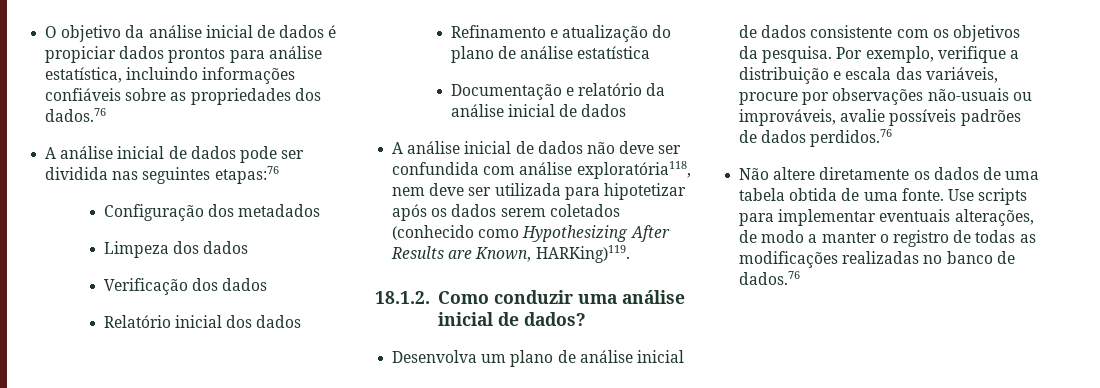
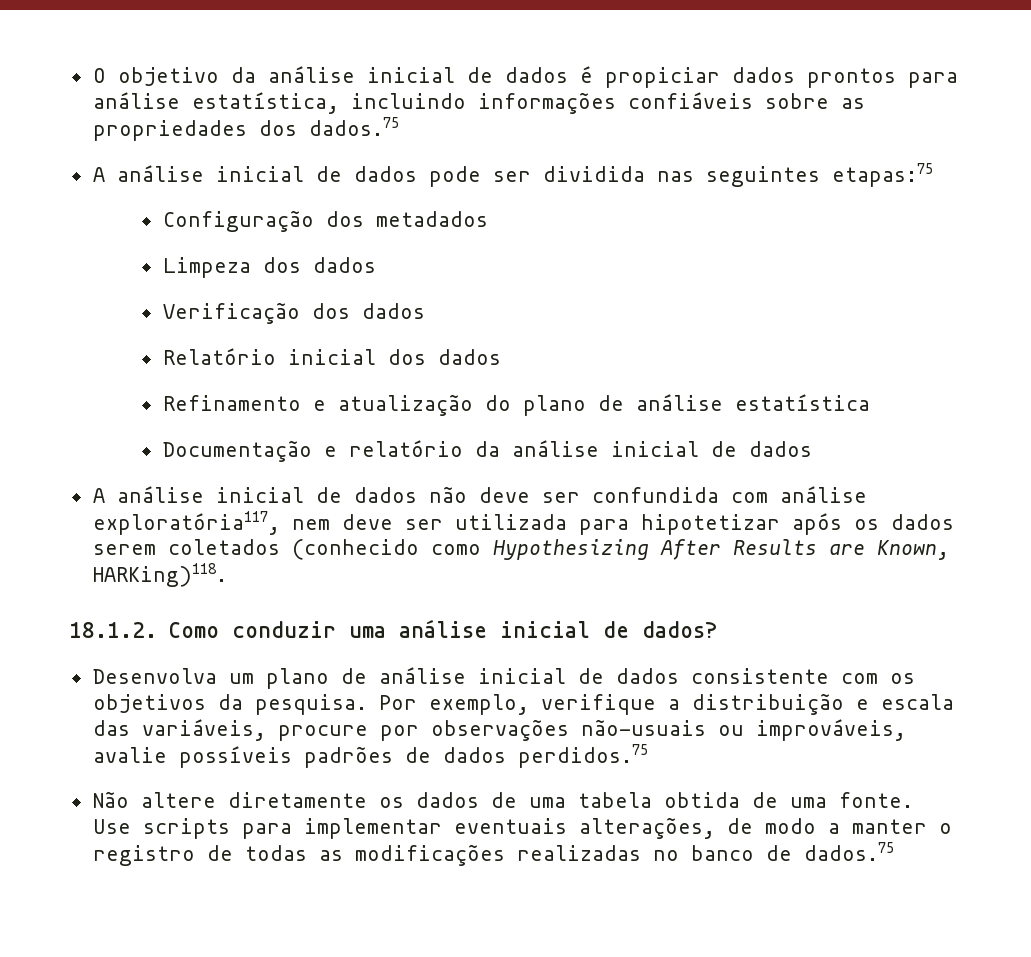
- O objetivo da análise inicial de dados é propiciar dados prontos para análise estatística, incluindo informações confiáveis sobre as propriedades dos dados.76
+ O objetivo da análise inicial de dados é propiciar dados prontos para análise estatística, incluindo informações confiáveis sobre as propriedades dos dados.75
- A análise inicial de dados pode ser dividida nas seguintes etapas:76
+ A análise inicial de dados pode ser dividida nas seguintes etapas:75
- A análise inicial de dados não deve ser confundida com análise exploratória118, nem deve ser utilizada para hipotetizar após os dados serem coletados (conhecido como Hypothesizing After Results are Known, HARKing)119.
+ A análise inicial de dados não deve ser confundida com análise exploratória117, nem deve ser utilizada para hipotetizar após os dados serem coletados (conhecido como Hypothesizing After Results are Known, HARKing)118.
- Por exemplo, verifique a distribuição e escala das variáveis, procure por observações não-usuais ou improváveis, avalie possíveis padrões de dados perdidos.76
+ Por exemplo, verifique a distribuição e escala das variáveis, procure por observações não-usuais ou improváveis, avalie possíveis padrões de dados perdidos.75
- Use scripts para implementar eventuais alterações, de modo a manter o registro de todas as modificações realizadas no banco de dados.76
+ Use scripts para implementar eventuais alterações, de modo a manter o registro de todas as modificações realizadas no banco de dados.75

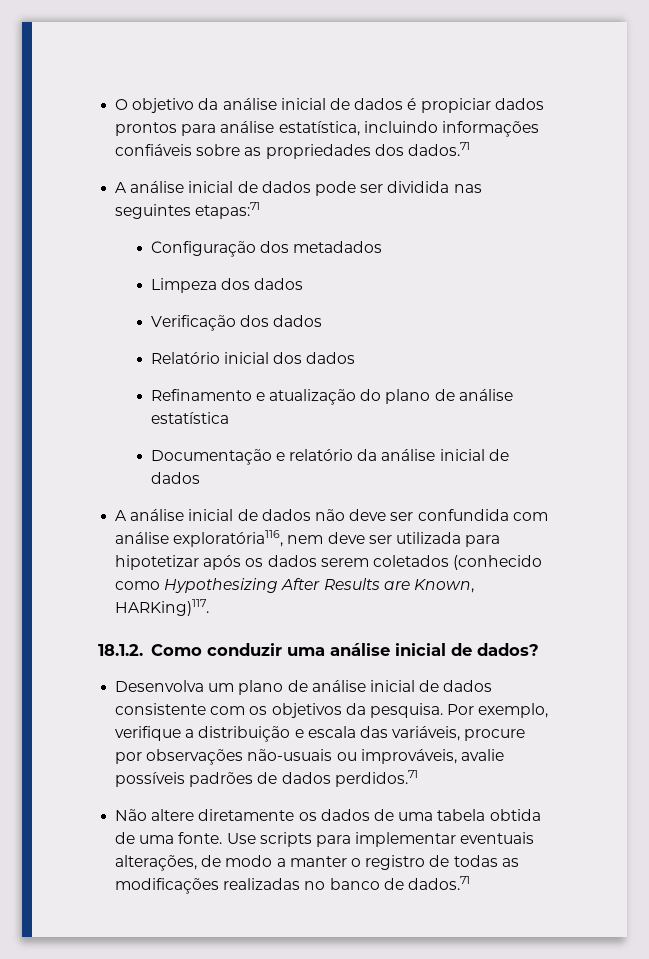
- O objetivo da análise inicial de dados é propiciar dados prontos para análise estatística, incluindo informações confiáveis sobre as propriedades dos dados.75
+ O objetivo da análise inicial de dados é propiciar dados prontos para análise estatística, incluindo informações confiáveis sobre as propriedades dos dados.71
- A análise inicial de dados pode ser dividida nas seguintes etapas:75
+ A análise inicial de dados pode ser dividida nas seguintes etapas:71
- A análise inicial de dados não deve ser confundida com análise exploratória117, nem deve ser utilizada para hipotetizar após os dados serem coletados (conhecido como Hypothesizing After Results are Known, HARKing)118.
+ A análise inicial de dados não deve ser confundida com análise exploratória116, nem deve ser utilizada para hipotetizar após os dados serem coletados (conhecido como Hypothesizing After Results are Known, HARKing)117.
- Por exemplo, verifique a distribuição e escala das variáveis, procure por observações não-usuais ou improváveis, avalie possíveis padrões de dados perdidos.75
+ Por exemplo, verifique a distribuição e escala das variáveis, procure por observações não-usuais ou improváveis, avalie possíveis padrões de dados perdidos.71
- Use scripts para implementar eventuais alterações, de modo a manter o registro de todas as modificações realizadas no banco de dados.75
+ Use scripts para implementar eventuais alterações, de modo a manter o registro de todas as modificações realizadas no banco de dados.71

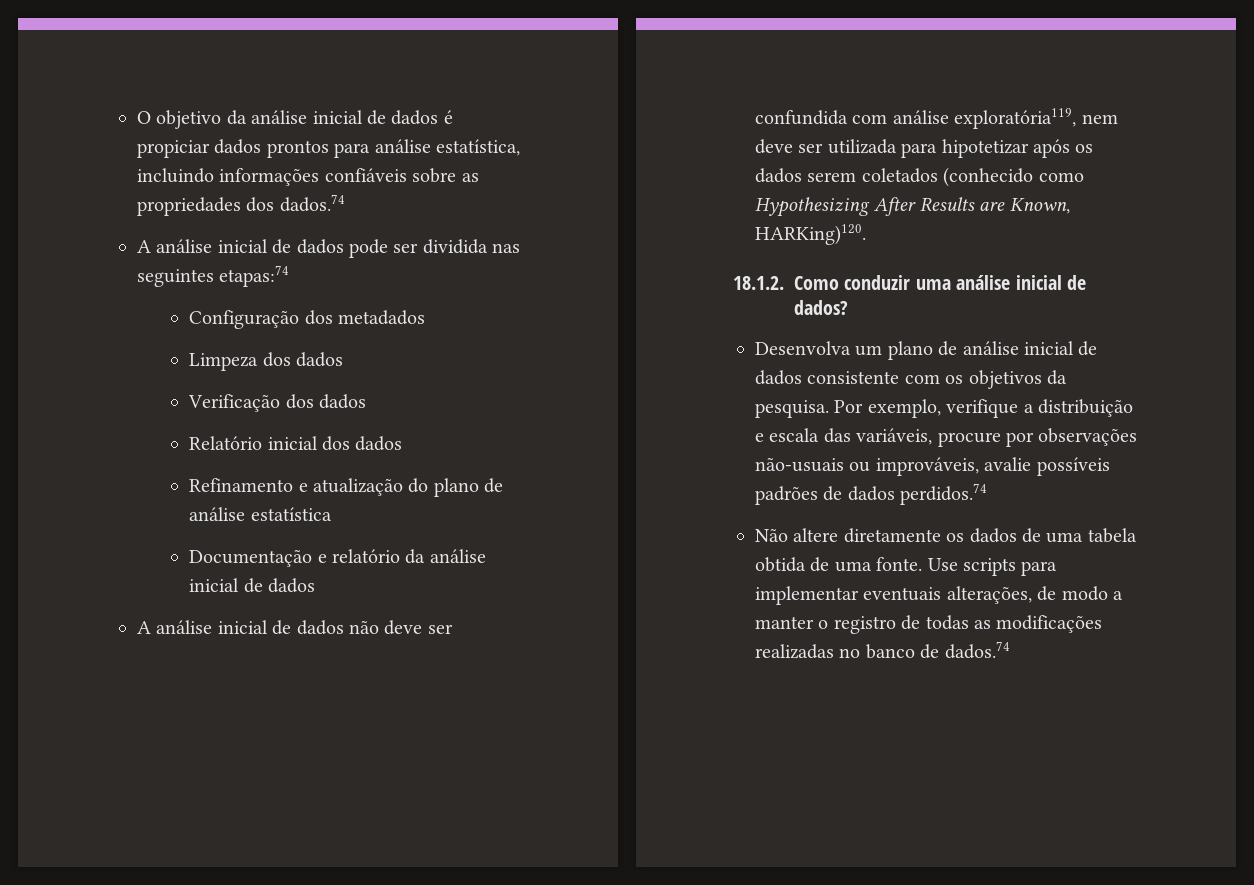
- O objetivo da análise inicial de dados é propiciar dados prontos para análise estatística, incluindo informações confiáveis sobre as propriedades dos dados.71
+ O objetivo da análise inicial de dados é propiciar dados prontos para análise estatística, incluindo informações confiáveis sobre as propriedades dos dados.74
- A análise inicial de dados pode ser dividida nas seguintes etapas:71
+ A análise inicial de dados pode ser dividida nas seguintes etapas:74
- A análise inicial de dados não deve ser confundida com análise exploratória116, nem deve ser utilizada para hipotetizar após os dados serem coletados (conhecido como Hypothesizing After Results are Known, HARKing)117.
+ A análise inicial de dados não deve ser confundida com análise exploratória119, nem deve ser utilizada para hipotetizar após os dados serem coletados (conhecido como Hypothesizing After Results are Known, HARKing)120.
- Por exemplo, verifique a distribuição e escala das variáveis, procure por observações não-usuais ou improváveis, avalie possíveis padrões de dados perdidos.71
+ Por exemplo, verifique a distribuição e escala das variáveis, procure por observações não-usuais ou improváveis, avalie possíveis padrões de dados perdidos.74
- Use scripts para implementar eventuais alterações, de modo a manter o registro de todas as modificações realizadas no banco de dados.71
+ Use scripts para implementar eventuais alterações, de modo a manter o registro de todas as modificações realizadas no banco de dados.74

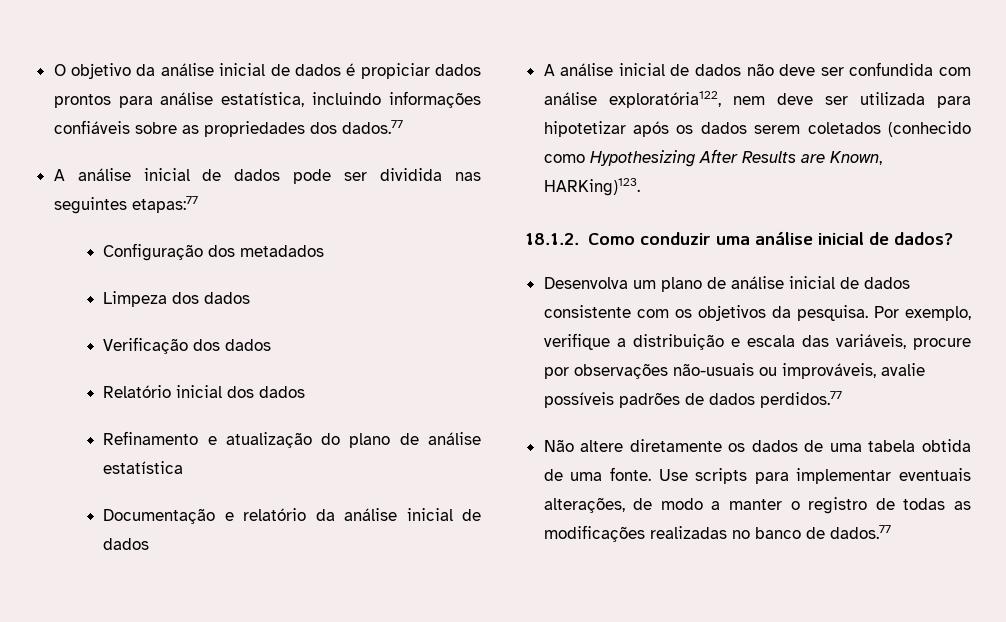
- O objetivo da análise inicial de dados é propiciar dados prontos para análise estatística, incluindo informações confiáveis sobre as propriedades dos dados.74
+ O objetivo da análise inicial de dados é propiciar dados prontos para análise estatística, incluindo informações confiáveis sobre as propriedades dos dados.77
- A análise inicial de dados pode ser dividida nas seguintes etapas:74
+ A análise inicial de dados pode ser dividida nas seguintes etapas:77
- A análise inicial de dados não deve ser confundida com análise exploratória119, nem deve ser utilizada para hipotetizar após os dados serem coletados (conhecido como Hypothesizing After Results are Known, HARKing)120.
+ A análise inicial de dados não deve ser confundida com análise exploratória122, nem deve ser utilizada para hipotetizar após os dados serem coletados (conhecido como Hypothesizing After Results are Known, HARKing)123.
- Por exemplo, verifique a distribuição e escala das variáveis, procure por observações não-usuais ou improváveis, avalie possíveis padrões de dados perdidos.74
+ Por exemplo, verifique a distribuição e escala das variáveis, procure por observações não-usuais ou improváveis, avalie possíveis padrões de dados perdidos.77
- Use scripts para implementar eventuais alterações, de modo a manter o registro de todas as modificações realizadas no banco de dados.74
+ Use scripts para implementar eventuais alterações, de modo a manter o registro de todas as modificações realizadas no banco de dados.77

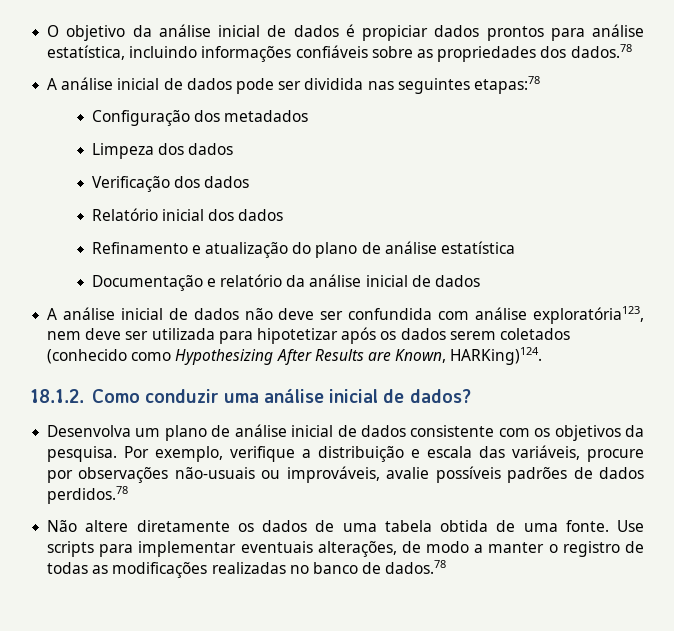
- O objetivo da análise inicial de dados é propiciar dados prontos para análise estatística, incluindo informações confiáveis sobre as propriedades dos dados.77
+ O objetivo da análise inicial de dados é propiciar dados prontos para análise estatística, incluindo informações confiáveis sobre as propriedades dos dados.78
- A análise inicial de dados pode ser dividida nas seguintes etapas:77
+ A análise inicial de dados pode ser dividida nas seguintes etapas:78
- A análise inicial de dados não deve ser confundida com análise exploratória122, nem deve ser utilizada para hipotetizar após os dados serem coletados (conhecido como Hypothesizing After Results are Known, HARKing)123.
+ A análise inicial de dados não deve ser confundida com análise exploratória123, nem deve ser utilizada para hipotetizar após os dados serem coletados (conhecido como Hypothesizing After Results are Known, HARKing)124.
- Por exemplo, verifique a distribuição e escala das variáveis, procure por observações não-usuais ou improváveis, avalie possíveis padrões de dados perdidos.77
+ Por exemplo, verifique a distribuição e escala das variáveis, procure por observações não-usuais ou improváveis, avalie possíveis padrões de dados perdidos.78
- Use scripts para implementar eventuais alterações, de modo a manter o registro de todas as modificações realizadas no banco de dados.77
+ Use scripts para implementar eventuais alterações, de modo a manter o registro de todas as modificações realizadas no banco de dados.78

